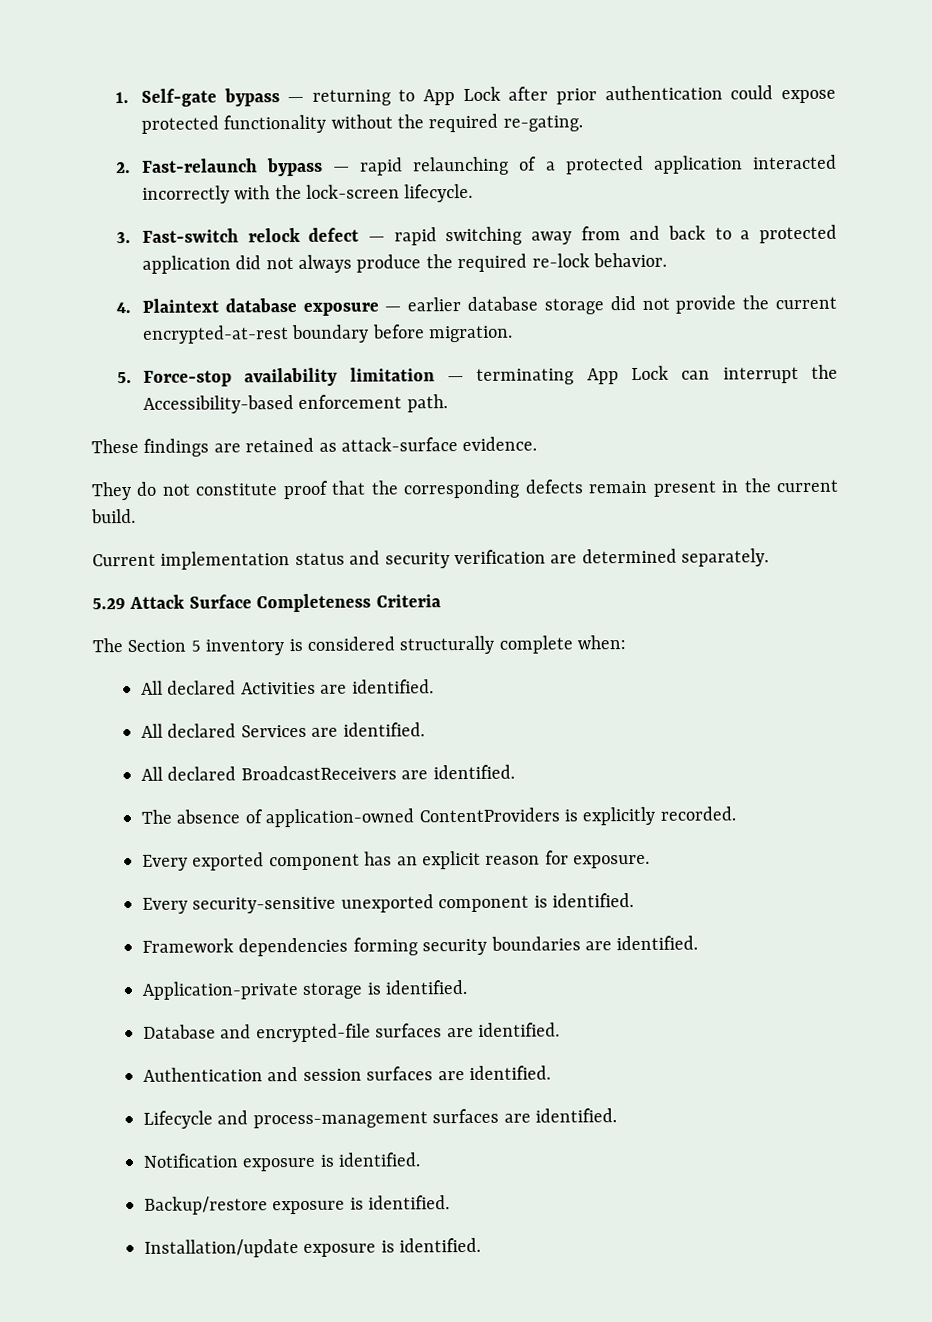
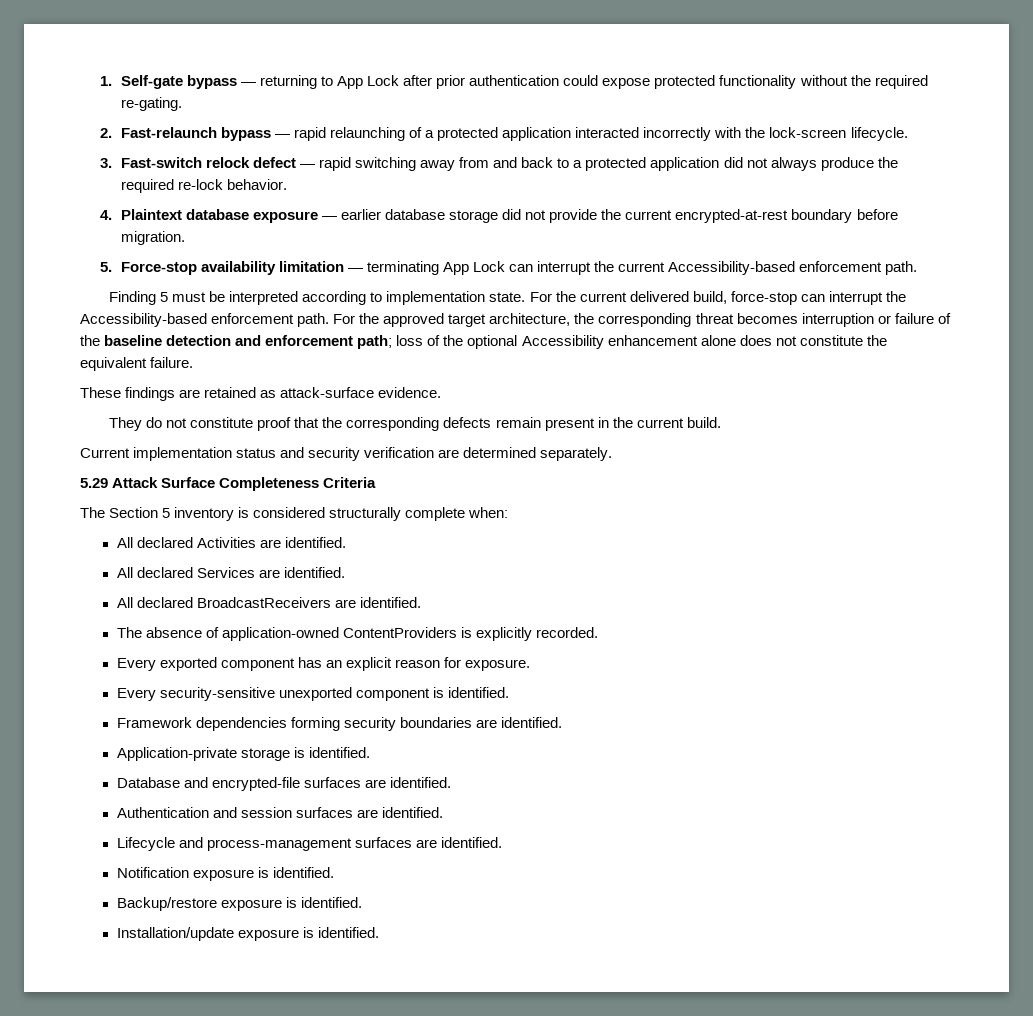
- 5. Force-stop availability limitation — terminating App Lock can interrupt the Accessibility-based enforcement path.
+ 5. Force-stop availability limitation — terminating App Lock can interrupt the current Accessibility-based enforcement path.
+ Finding 5 must be interpreted according to implementation state. For the current delivered build, force-stop can interrupt the Accessibility-based enforcement path. For the approved target architecture, the corresponding threat becomes interruption or failure of the baseline detection and enforcement path; loss of the optional Accessibility enhancement alone does not constitute the equivalent failure.

